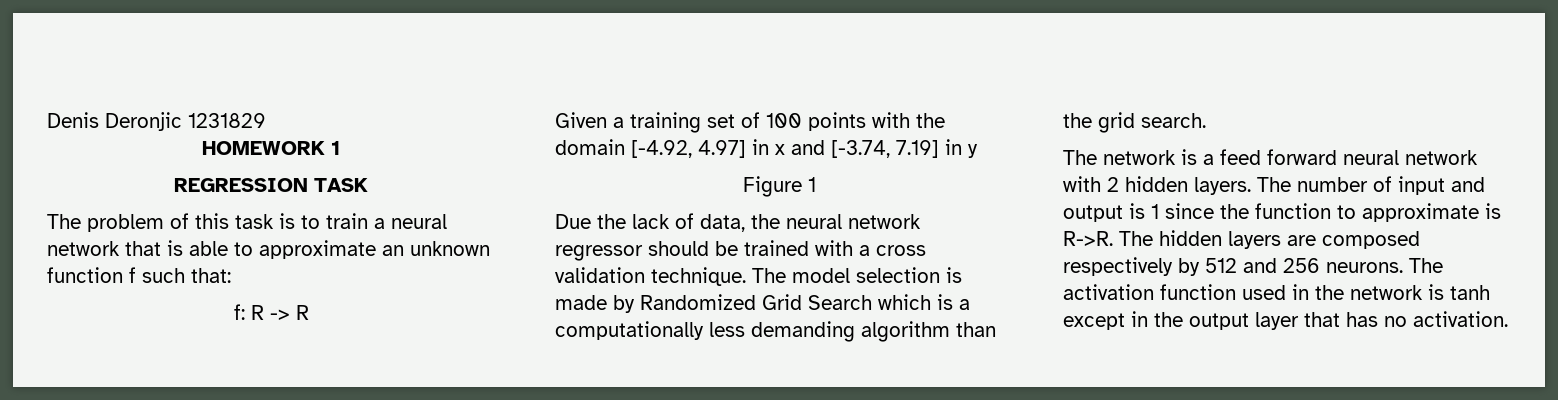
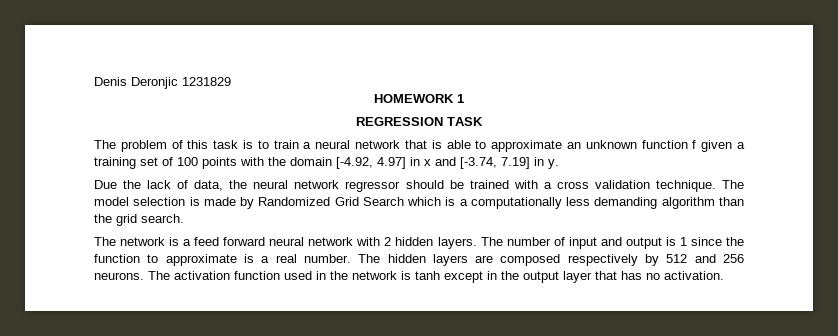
- The problem of this task is to train a neural network that is able to approximate an unknown function f such that:
- f: R -> R
- Given a training set of 100 points with the domain [-4.92, 4.97] in x and [-3.74, 7.19] in y
- Figure 1
+ The problem of this task is to train a neural network that is able to approximate an unknown function f given a training set of 100 points with the domain [-4.92, 4.97] in x and [-3.74, 7.19] in y.
- The number of input and output is 1 since the function to approximate is R->R.
+ The number of input and output is 1 since the function to approximate is a real number.

